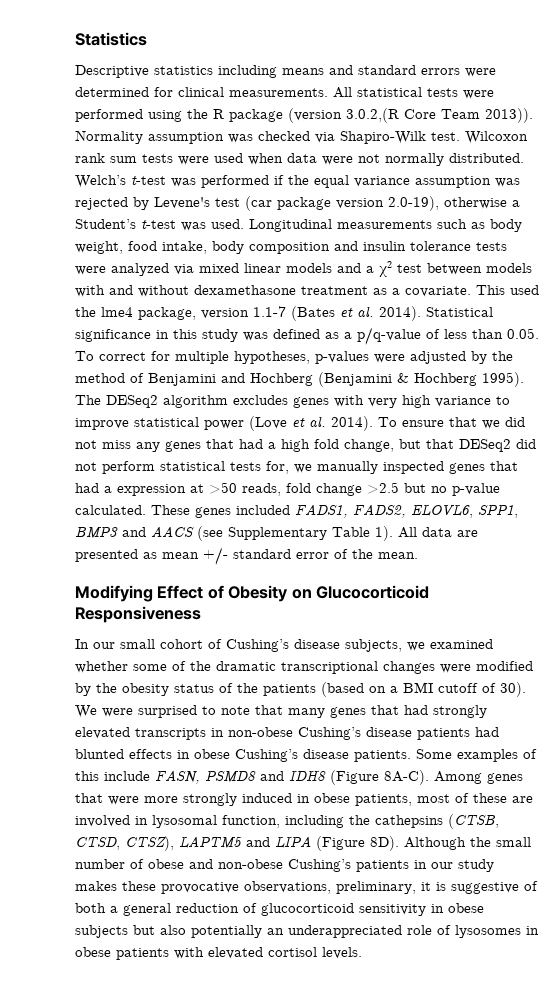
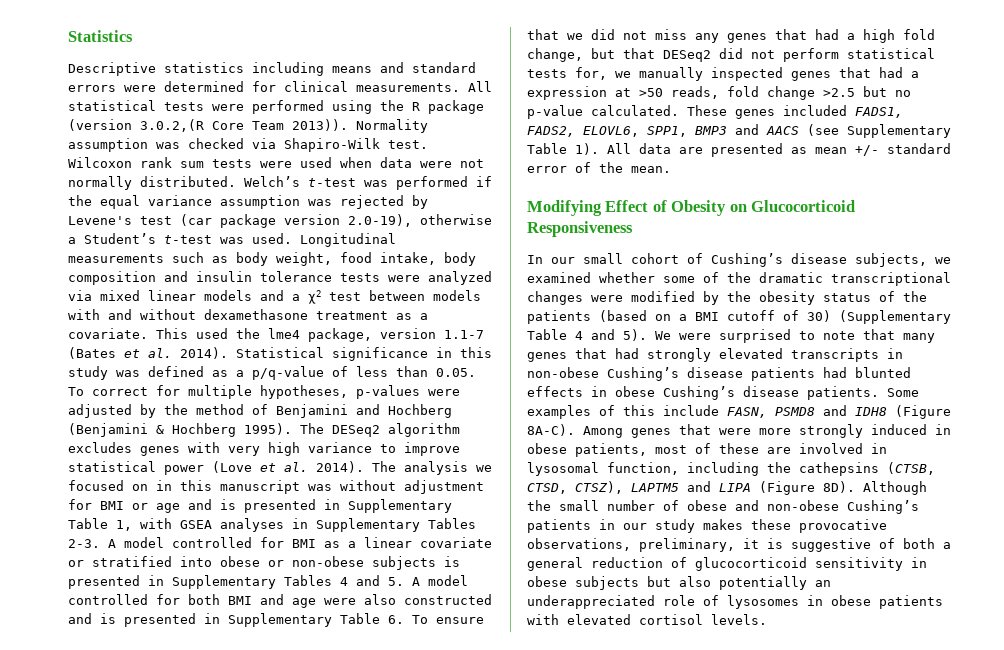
- To ensure that we did not miss any genes that had a high fold change, but that DESeq2 did not perform statistical tests for, we manually inspected genes that had a expression at >50 reads, fold change >2.5 but no p-value calculated.
+ The analysis we focused on in this manuscript was without adjustment for BMI or age and is presented in Supplementary Table 1, with GSEA analyses in Supplementary Tables 2-3. A model controlled for BMI as a linear covariate or stratified into obese or non-obese subjects is presented in Supplementary Tables 4 and 5. A model controlled for both BMI and age were also constructed and is presented in Supplementary Table 6. To ensure that we did not miss any genes that had a high fold change, but that DESeq2 did not perform statistical tests for, we manually inspected genes that had a expression at >50 reads, fold change >2.5 but no p-value calculated.
- In our small cohort of Cushing’s disease subjects, we examined whether some of the dramatic transcriptional changes were modified by the obesity status of the patients (based on a BMI cutoff of 30).
+ In our small cohort of Cushing’s disease subjects, we examined whether some of the dramatic transcriptional changes were modified by the obesity status of the patients (based on a BMI cutoff of 30) (Supplementary Table 4 and 5).

